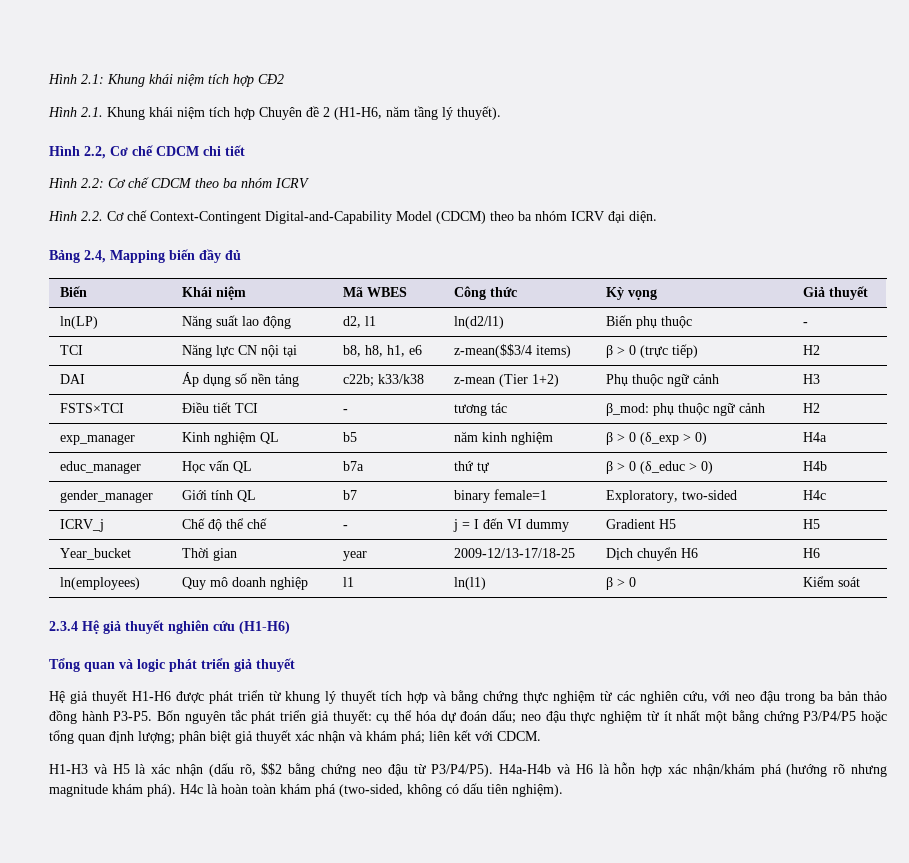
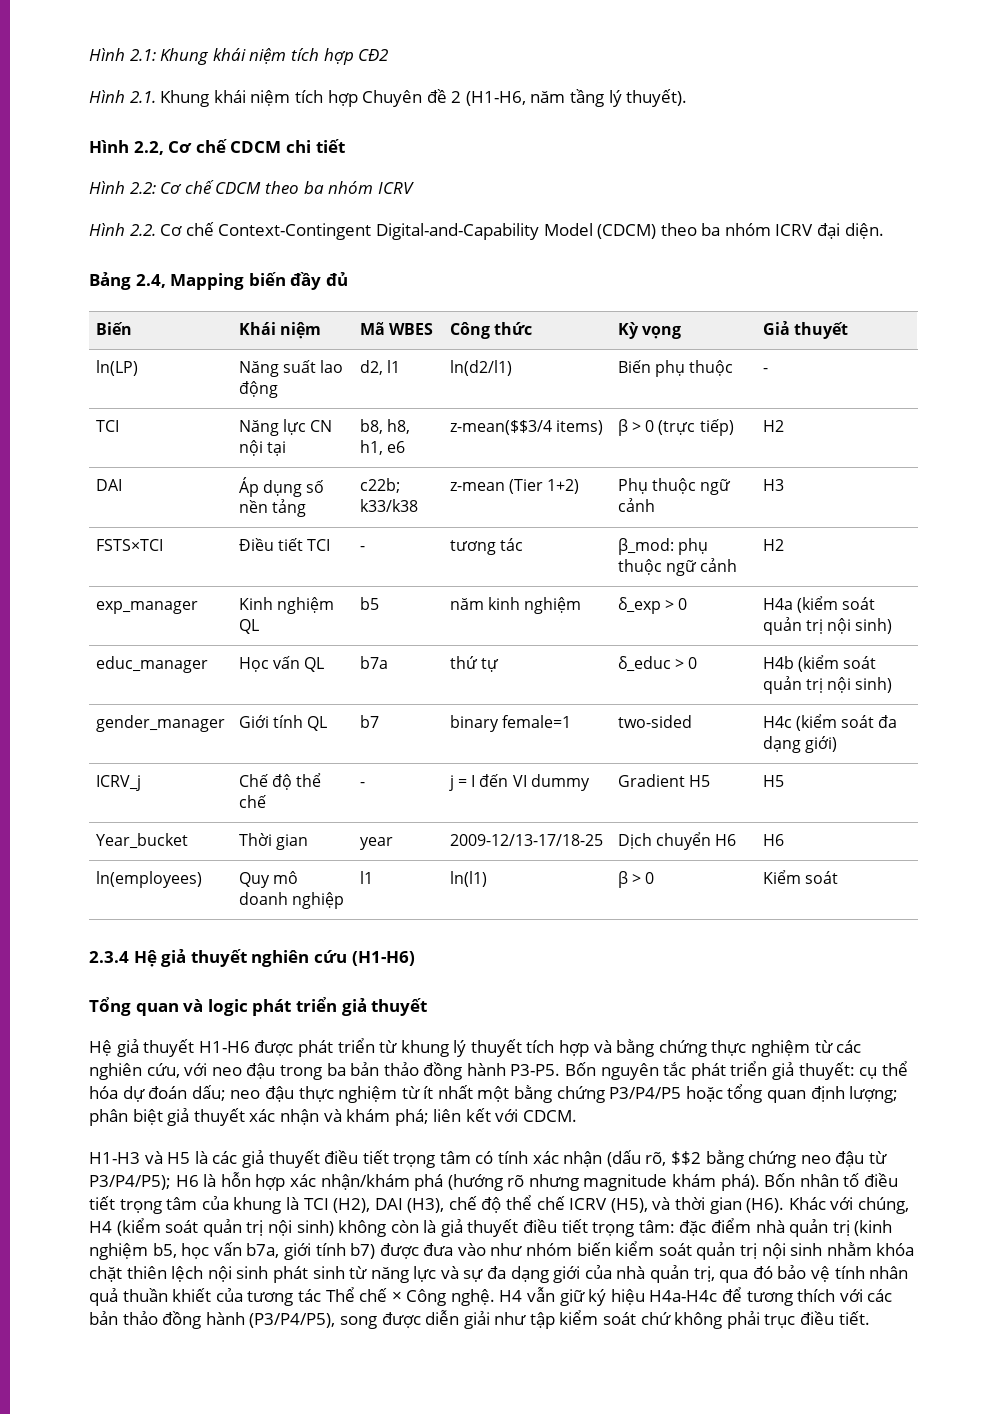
- exp_manager | Kinh nghiệm QL | b5 | năm kinh nghiệm | β > 0 (δ_exp > 0) | H4a
+ exp_manager | Kinh nghiệm QL | b5 | năm kinh nghiệm | δ_exp > 0 | H4a (kiểm soát quản trị nội sinh)
- educ_manager | Học vấn QL | b7a | thứ tự | β > 0 (δ_educ > 0) | H4b
+ educ_manager | Học vấn QL | b7a | thứ tự | δ_educ > 0 | H4b (kiểm soát quản trị nội sinh)
- gender_manager | Giới tính QL | b7 | binary female=1 | Exploratory, two-sided | H4c
+ gender_manager | Giới tính QL | b7 | binary female=1 | two-sided | H4c (kiểm soát đa dạng giới)
- H1-H3 và H5 là xác nhận (dấu rõ, $$2 bằng chứng neo đậu từ P3/P4/P5). H4a-H4b và H6 là hỗn hợp xác nhận/khám phá (hướng rõ nhưng magnitude khám phá).
+ H1-H3 và H5 là các giả thuyết điều tiết trọng tâm có tính xác nhận (dấu rõ, $$2 bằng chứng neo đậu từ P3/P4/P5); H6 là hỗn hợp xác nhận/khám phá (hướng rõ nhưng magnitude khám phá).
- H4c là hoàn toàn khám phá (two-sided, không có dấu tiên nghiệm).
+ Bốn nhân tố điều tiết trọng tâm của khung là TCI (H2), DAI (H3), chế độ thể chế ICRV (H5), và thời gian (H6). Khác với chúng, H4 (kiểm soát quản trị nội sinh) không còn là giả thuyết điều tiết trọng tâm: đặc điểm nhà quản trị (kinh nghiệm b5, học vấn b7a, giới tính b7) được đưa vào như nhóm biến kiểm soát quản trị nội sinh nhằm khóa chặt thiên lệch nội sinh phát sinh từ năng lực và sự đa dạng giới của nhà quản trị, qua đó bảo vệ tính nhân quả thuần khiết của tương tác Thể chế × Công nghệ. H4 vẫn giữ ký hiệu H4a-H4c để tương thích với các bản thảo đồng hành (P3/P4/P5), song được diễn giải như tập kiểm soát chứ không phải trục điều tiết.

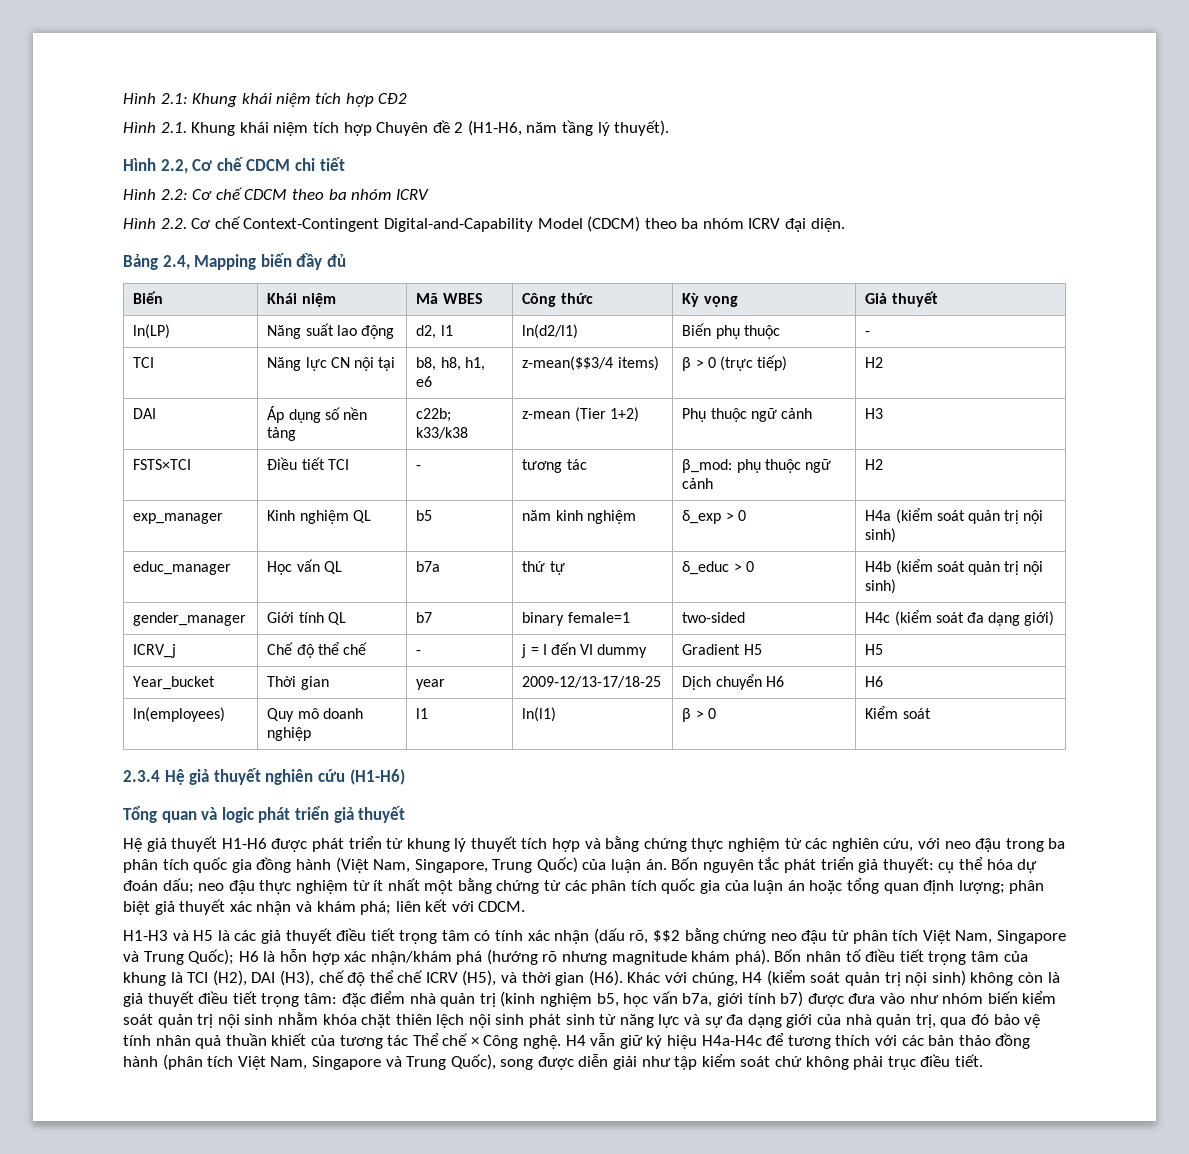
- Hệ giả thuyết H1-H6 được phát triển từ khung lý thuyết tích hợp và bằng chứng thực nghiệm từ các nghiên cứu, với neo đậu trong ba bản thảo đồng hành P3-P5.
+ Hệ giả thuyết H1-H6 được phát triển từ khung lý thuyết tích hợp và bằng chứng thực nghiệm từ các nghiên cứu, với neo đậu trong ba phân tích quốc gia đồng hành (Việt Nam, Singapore, Trung Quốc) của luận án.
- Bốn nguyên tắc phát triển giả thuyết: cụ thể hóa dự đoán dấu; neo đậu thực nghiệm từ ít nhất một bằng chứng P3/P4/P5 hoặc tổng quan định lượng; phân biệt giả thuyết xác nhận và khám phá; liên kết với CDCM.
+ Bốn nguyên tắc phát triển giả thuyết: cụ thể hóa dự đoán dấu; neo đậu thực nghiệm từ ít nhất một bằng chứng từ các phân tích quốc gia của luận án hoặc tổng quan định lượng; phân biệt giả thuyết xác nhận và khám phá; liên kết với CDCM.
- H1-H3 và H5 là các giả thuyết điều tiết trọng tâm có tính xác nhận (dấu rõ, $$2 bằng chứng neo đậu từ P3/P4/P5); H6 là hỗn hợp xác nhận/khám phá (hướng rõ nhưng magnitude khám phá).
+ H1-H3 và H5 là các giả thuyết điều tiết trọng tâm có tính xác nhận (dấu rõ, $$2 bằng chứng neo đậu từ phân tích Việt Nam, Singapore và Trung Quốc); H6 là hỗn hợp xác nhận/khám phá (hướng rõ nhưng magnitude khám phá).
- H4 vẫn giữ ký hiệu H4a-H4c để tương thích với các bản thảo đồng hành (P3/P4/P5), song được diễn giải như tập kiểm soát chứ không phải trục điều tiết.
+ H4 vẫn giữ ký hiệu H4a-H4c để tương thích với các bản thảo đồng hành (phân tích Việt Nam, Singapore và Trung Quốc), song được diễn giải như tập kiểm soát chứ không phải trục điều tiết.

